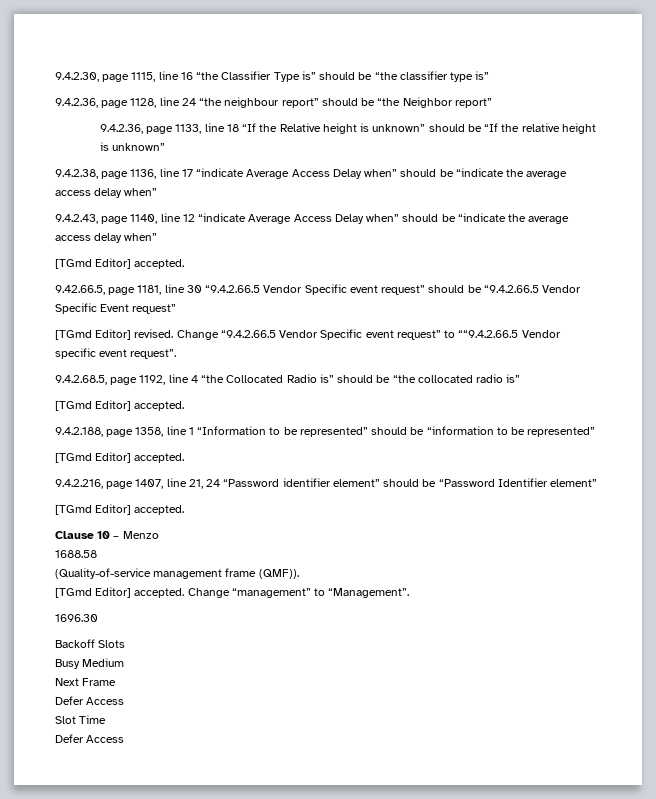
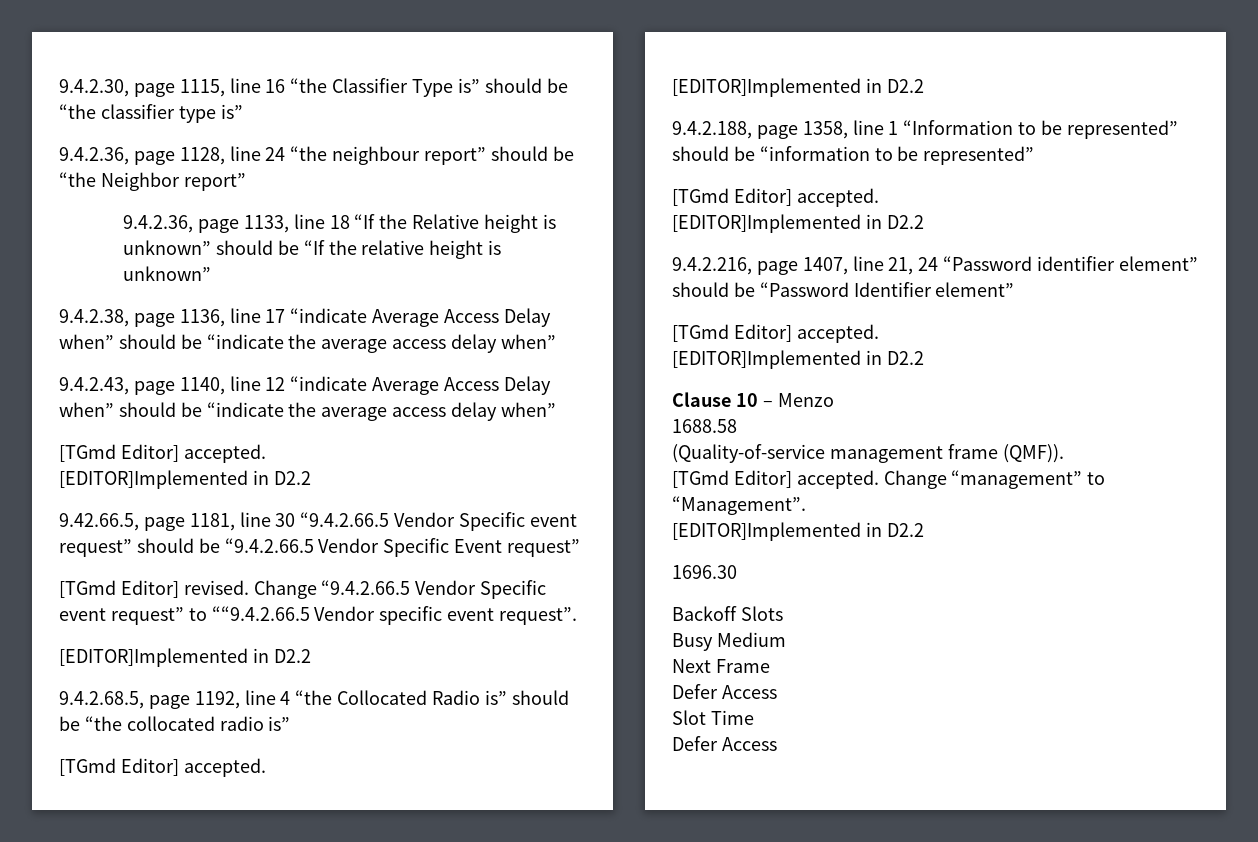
  9.4.2.43, page 1140, line 12 “indicate Average Access Delay when” should be “indicate the average access delay when”
  [TGmd Editor] accepted.
+ [EDITOR]Implemented in D2.2
  Change “9.4.2.66.5 Vendor Specific event request” to ““9.4.2.66.5 Vendor specific event request”.
+ [EDITOR]Implemented in D2.2
  9.4.2.68.5, page 1192, line 4 “the Collocated Radio is” should be “the collocated radio is”
  [TGmd Editor] accepted.
+ [EDITOR]Implemented in D2.2
  9.4.2.188, page 1358, line 1 “Information to be represented” should be “information to be represented”
  [TGmd Editor] accepted.
+ [EDITOR]Implemented in D2.2
  9.4.2.216, page 1407, line 21, 24 “Password identifier element” should be “Password Identifier element”
  [TGmd Editor] accepted.
+ [EDITOR]Implemented in D2.2
  Change “management” to “Management”.
+ [EDITOR]Implemented in D2.2

